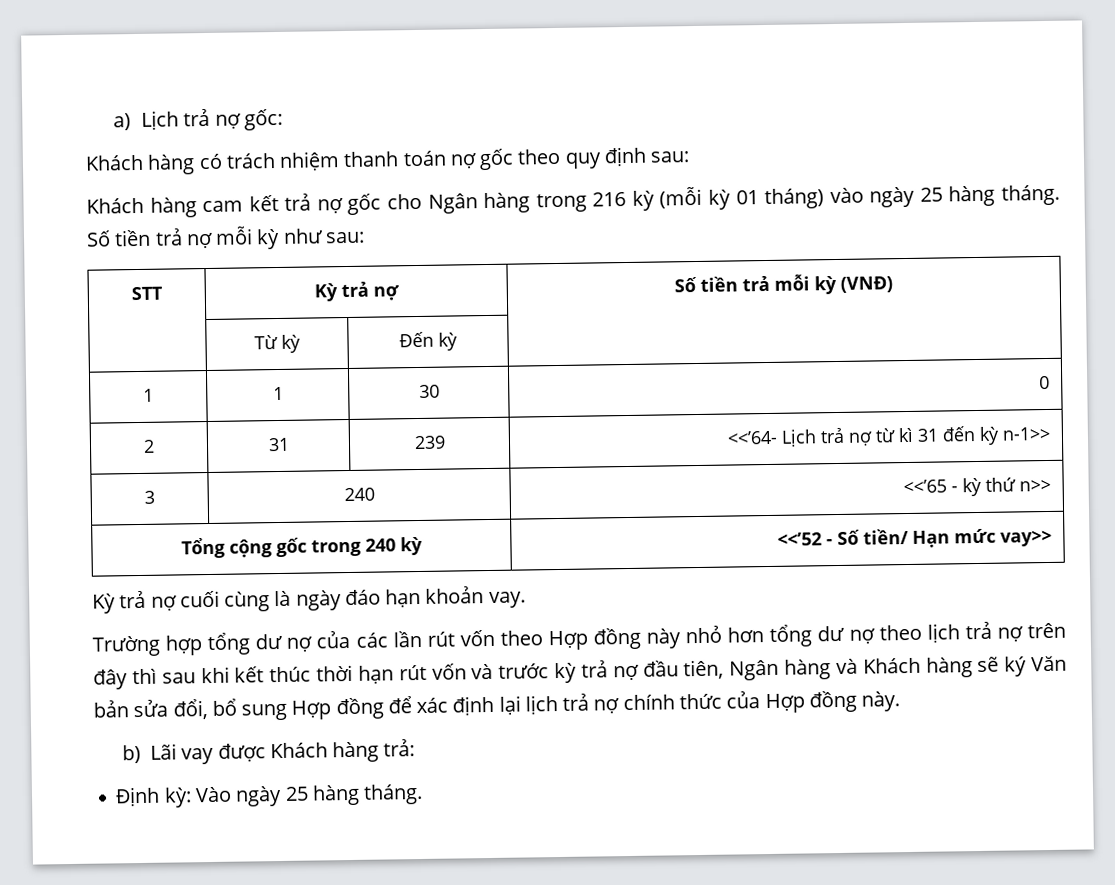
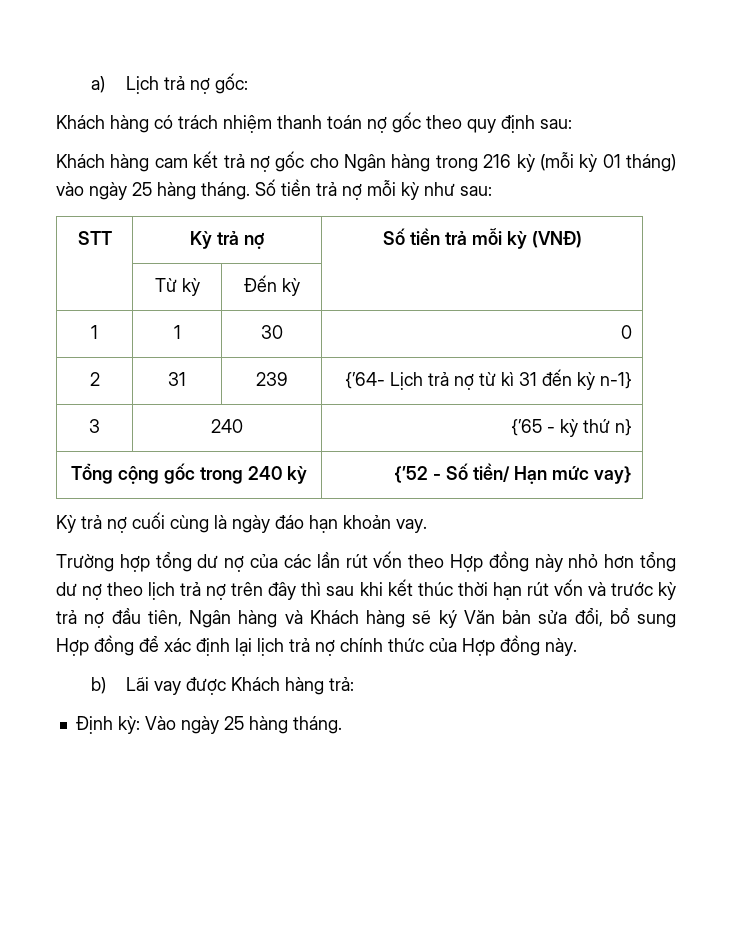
- 2 | 31 | 239 | <<’64- Lịch trả nợ từ kì 31 đến kỳ n-1>>
+ 2 | 31 | 239 | {’64- Lịch trả nợ từ kì 31 đến kỳ n-1}
- 3 | 240 | <<’65 - kỳ thứ n>>
+ 3 | 240 | {’65 - kỳ thứ n}
- Tổng cộng gốc trong 240 kỳ | <<’52 - Số tiền/ Hạn mức vay>>
+ Tổng cộng gốc trong 240 kỳ | {’52 - Số tiền/ Hạn mức vay}

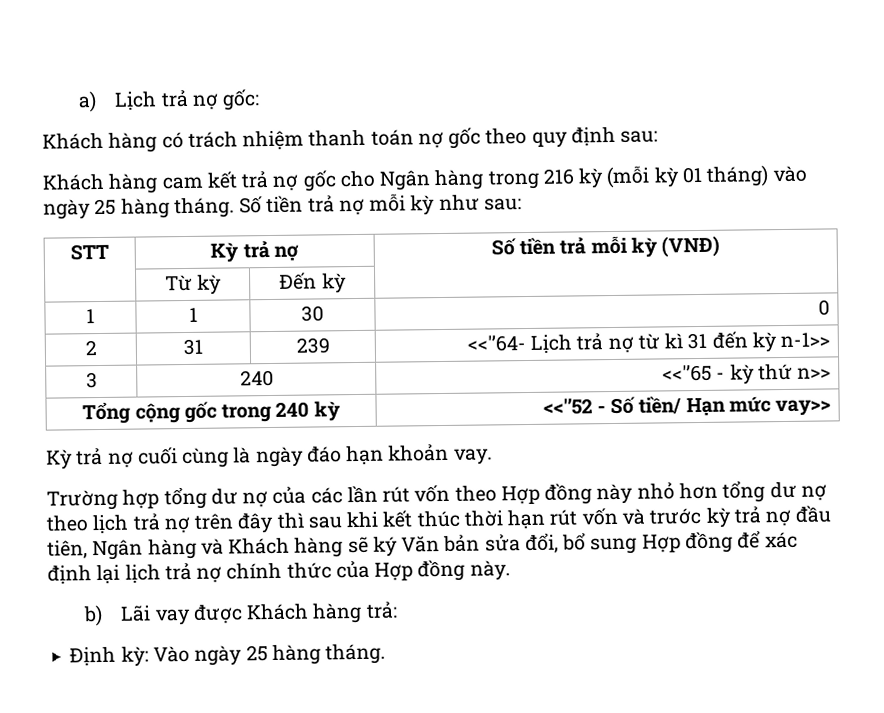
- 2 | 31 | 239 | {’64- Lịch trả nợ từ kì 31 đến kỳ n-1}
+ 2 | 31 | 239 | <<'’64- Lịch trả nợ từ kì 31 đến kỳ n-1>>
- 3 | 240 | {’65 - kỳ thứ n}
+ 3 | 240 | <<'’65 - kỳ thứ n>>
- Tổng cộng gốc trong 240 kỳ | {’52 - Số tiền/ Hạn mức vay}
+ Tổng cộng gốc trong 240 kỳ | <<'’52 - Số tiền/ Hạn mức vay>>

